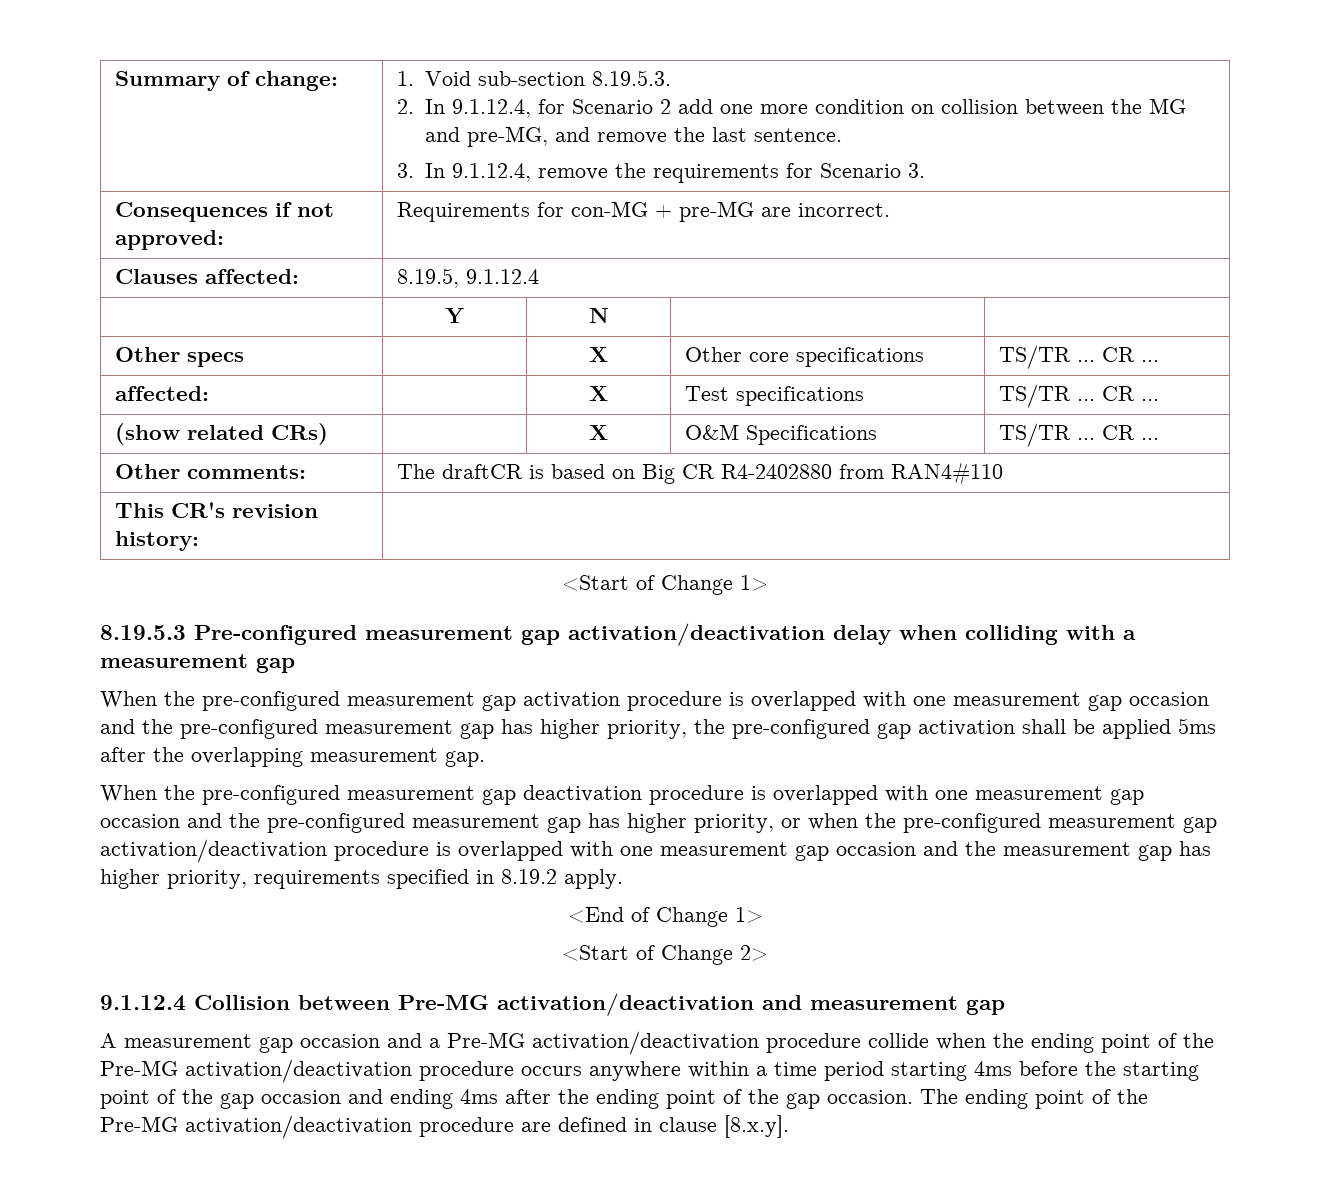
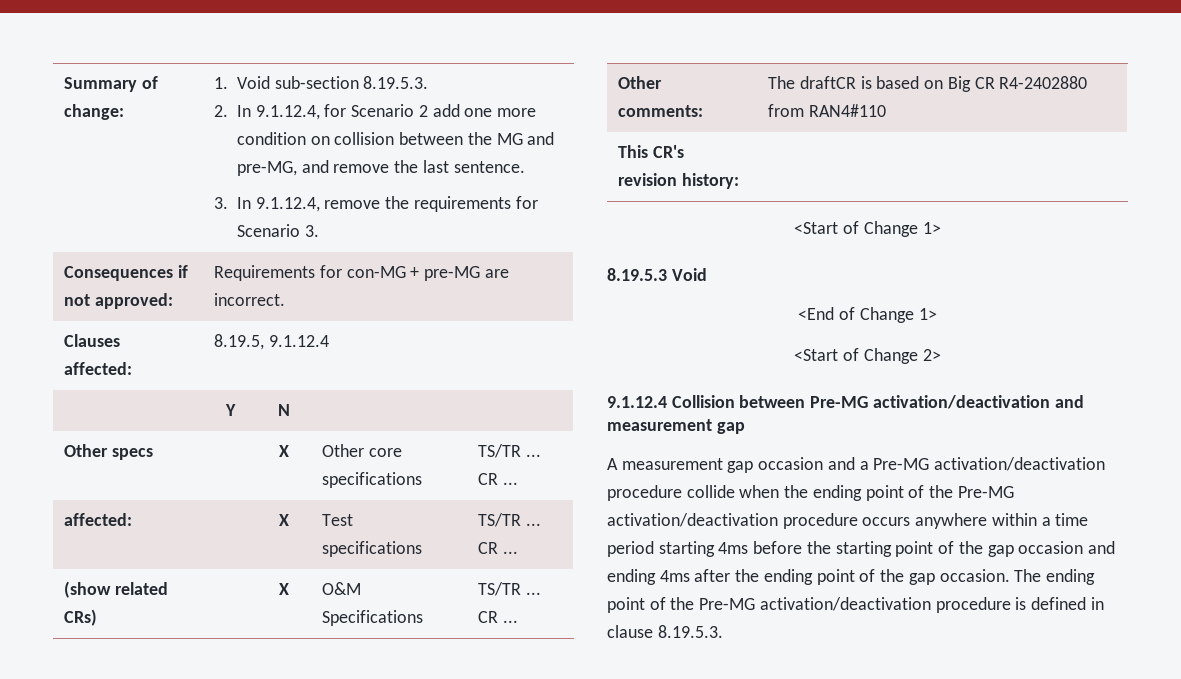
- 8.19.5.3 Pre-configured measurement gap activation/deactivation delay when colliding with a measurement gap
- When the pre-configured measurement gap activation procedure is overlapped with one measurement gap occasion and the pre-configured measurement gap has higher priority, the pre-configured gap activation shall be applied 5ms after the overlapping measurement gap.
- When the pre-configured measurement gap deactivation procedure is overlapped with one measurement gap occasion and the pre-configured measurement gap has higher priority, or when the pre-configured measurement gap activation/deactivation procedure is overlapped with one measurement gap occasion and the measurement gap has higher priority, requirements specified in 8.19.2 apply.
+ 8.19.5.3 Void
- The ending point of the Pre-MG activation/deactivation procedure are defined in clause [8.x.y].
+ The ending point of the Pre-MG activation/deactivation procedure is defined in clause 8.19.5.3.

